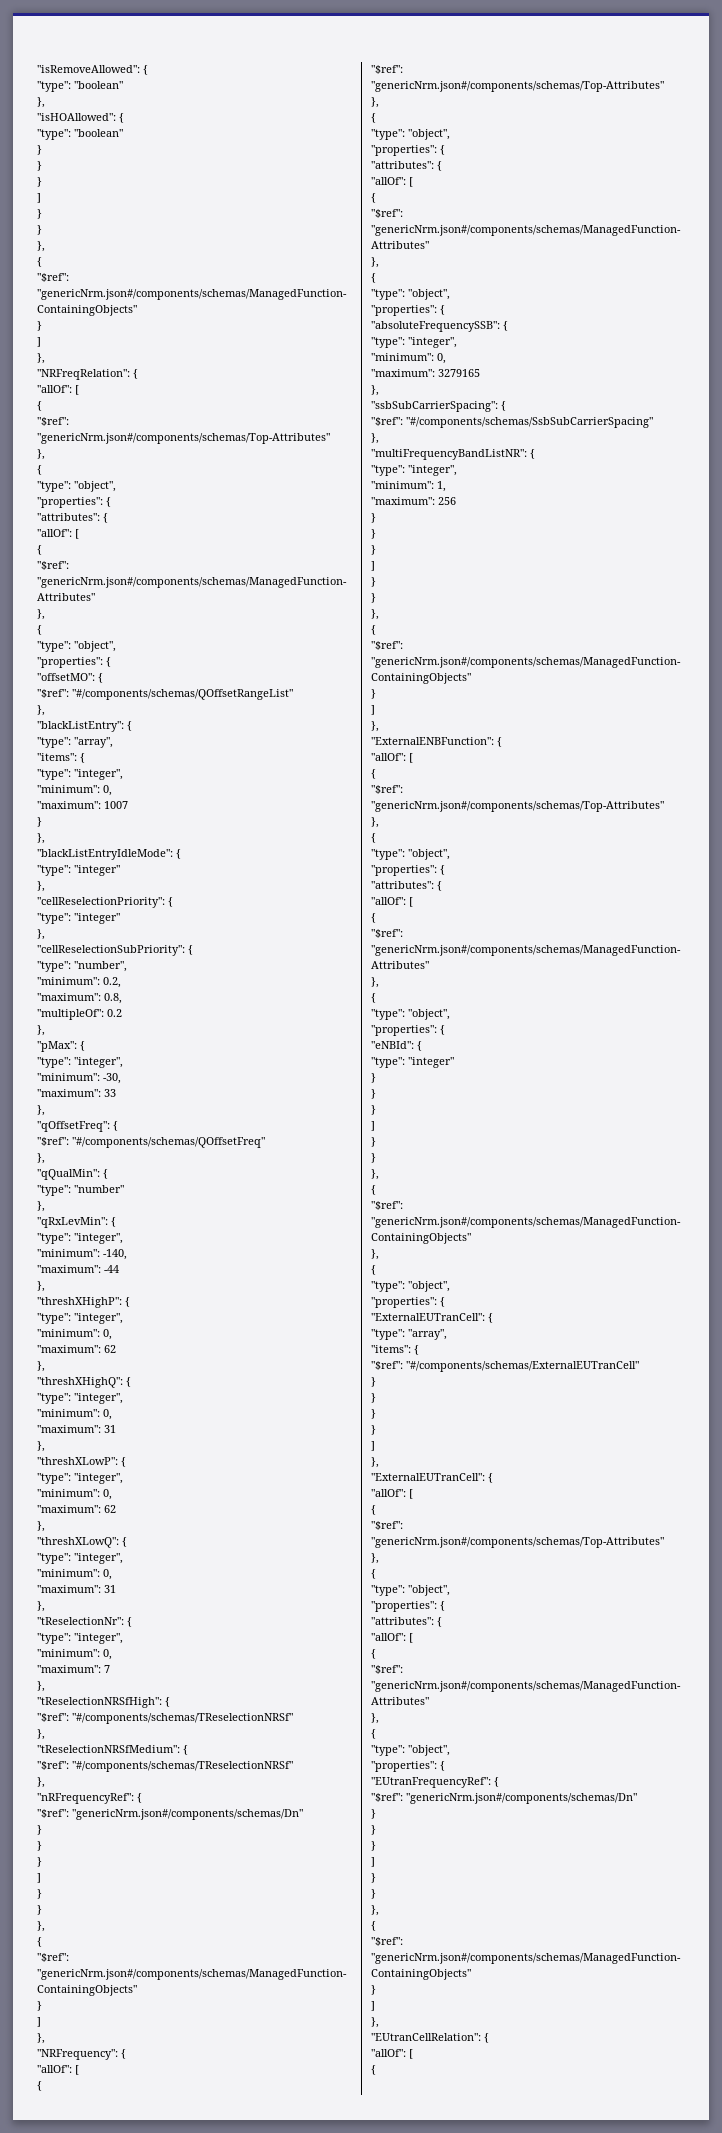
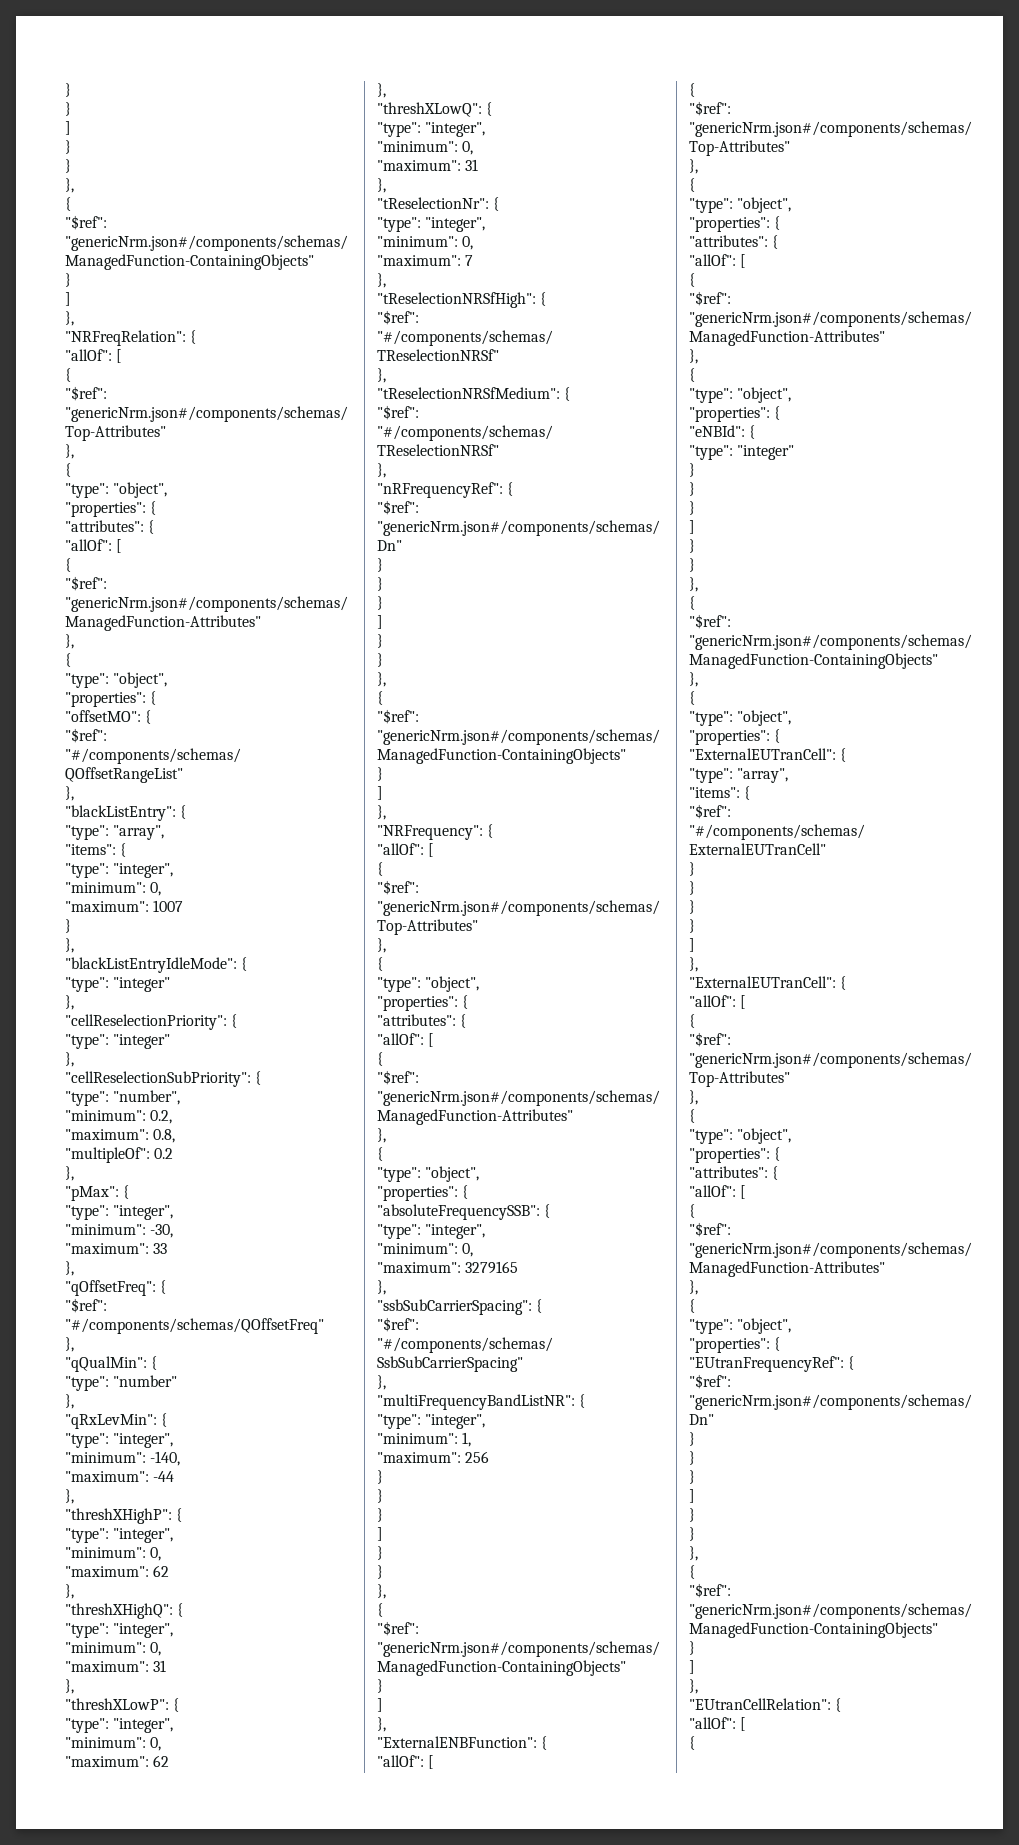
- "isRemoveAllowed": {
- "type": "boolean"
- },
- "isHOAllowed": {
- "type": "boolean"
- }

